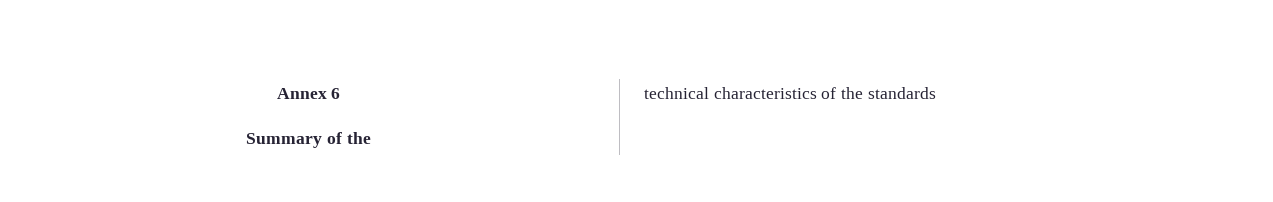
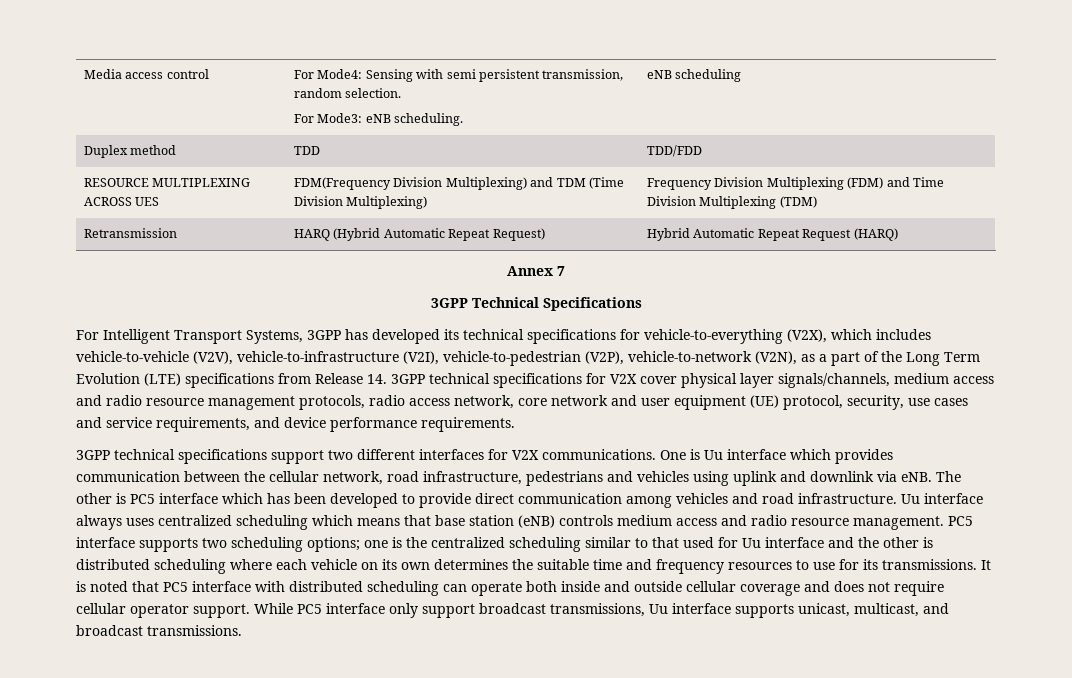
- Annex 6
- Summary of the
- technical characteristics of the standards
+ Media access control | For Mode4: Sensing with semi persistent transmission, random selection.
+ For Mode3: eNB scheduling. | eNB scheduling
+ Duplex method | TDD | TDD/FDD
+ RESOURCE MULTIPLEXING ACROSS UES | FDM(Frequency Division Multiplexing) and TDM (Time Division Multiplexing) | Frequency Division Multiplexing (FDM) and Time Division Multiplexing (TDM)
+ Retransmission | HARQ (Hybrid Automatic Repeat Request) | Hybrid Automatic Repeat Request (HARQ)
+ Annex 7
+ 3GPP Technical Specifications
+ For Intelligent Transport Systems, 3GPP has developed its technical specifications for vehicle-to-everything (V2X), which includes vehicle-to-vehicle (V2V), vehicle-to-infrastructure (V2I), vehicle-to-pedestrian (V2P), vehicle-to-network (V2N), as a part of the Long Term Evolution (LTE) specifications from Release 14. 3GPP technical specifications for V2X cover physical layer signals/channels, medium access and radio resource management protocols, radio access network, core network and user equipment (UE) protocol, security, use cases and service requirements, and device performance requirements.
+ 3GPP technical specifications support two different interfaces for V2X communications. One is Uu interface which provides communication between the cellular network, road infrastructure, pedestrians and vehicles using uplink and downlink via eNB. The other is PC5 interface which has been developed to provide direct communication among vehicles and road infrastructure. Uu interface always uses centralized scheduling which means that base station (eNB) controls medium access and radio resource management. PC5 interface supports two scheduling options; one is the centralized scheduling similar to that used for Uu interface and the other is distributed scheduling where each vehicle on its own determines the suitable time and frequency resources to use for its transmissions. It is noted that PC5 interface with distributed scheduling can operate both inside and outside cellular coverage and does not require cellular operator support. While PC5 interface only support broadcast transmissions, Uu interface supports unicast, multicast, and broadcast transmissions.

